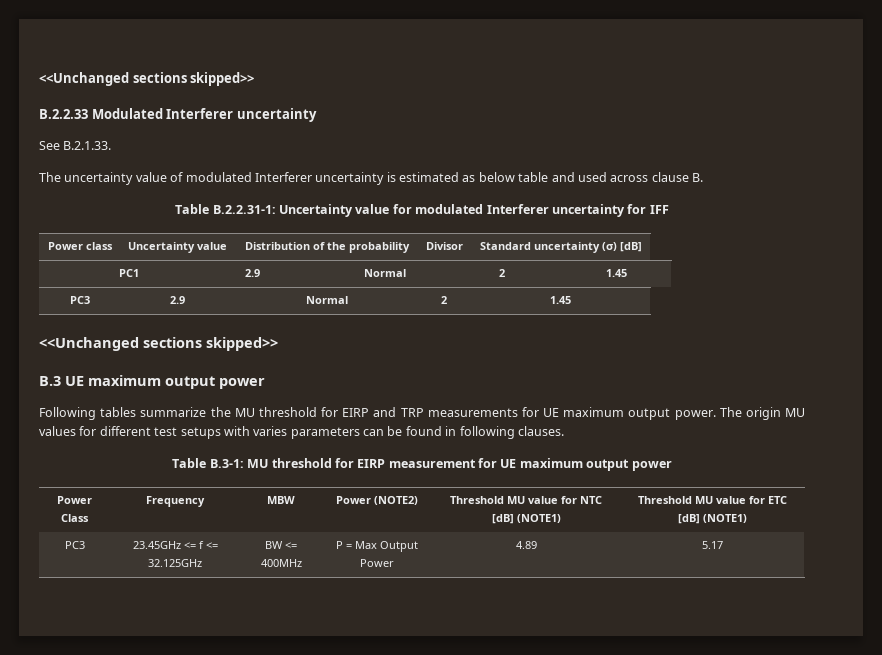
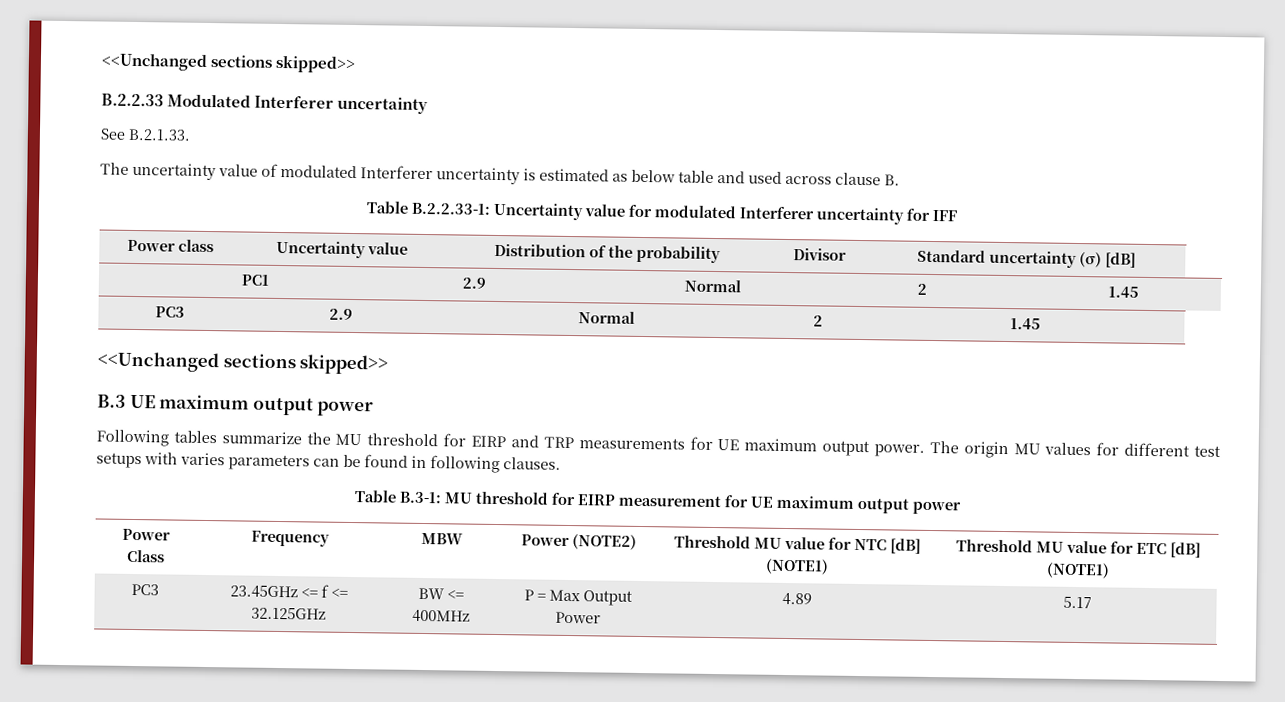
- Table B.2.2.31-1: Uncertainty value for modulated Interferer uncertainty for IFF
+ Table B.2.2.33-1: Uncertainty value for modulated Interferer uncertainty for IFF

